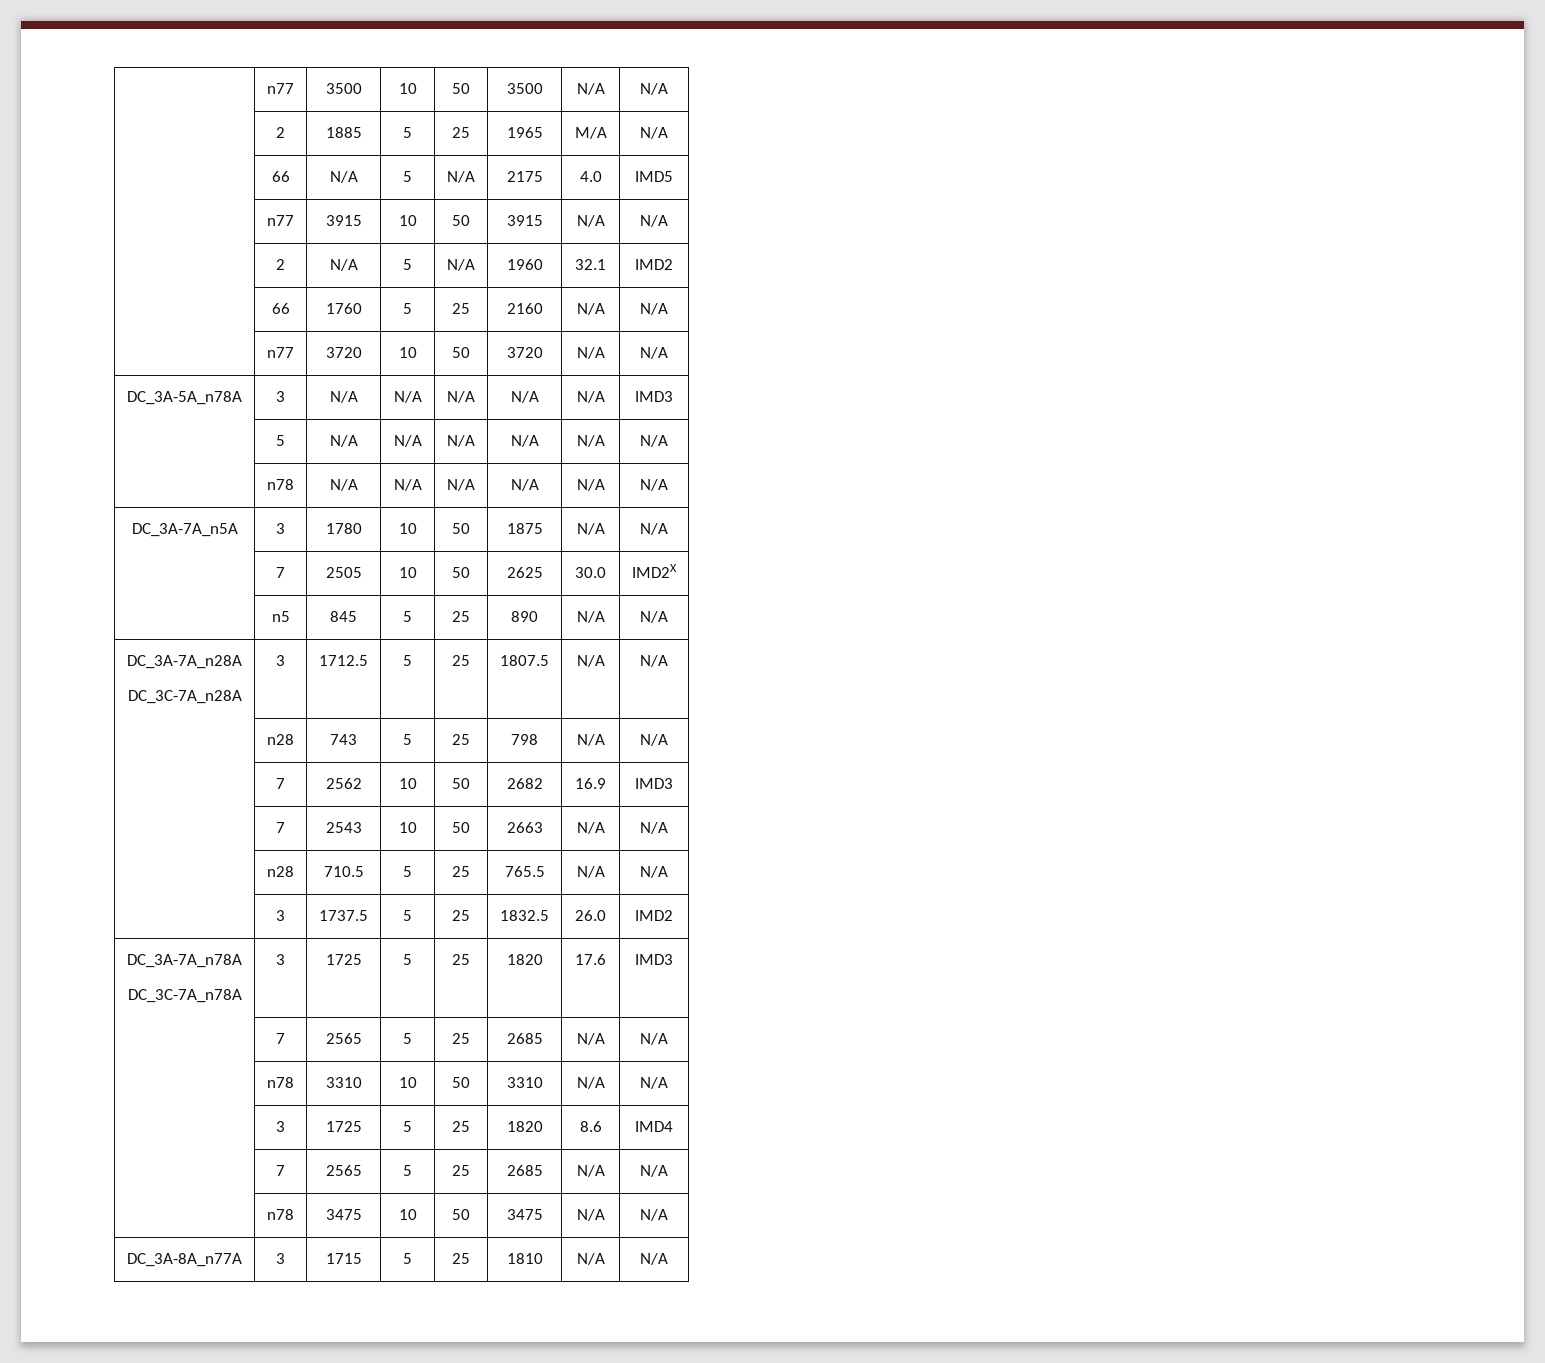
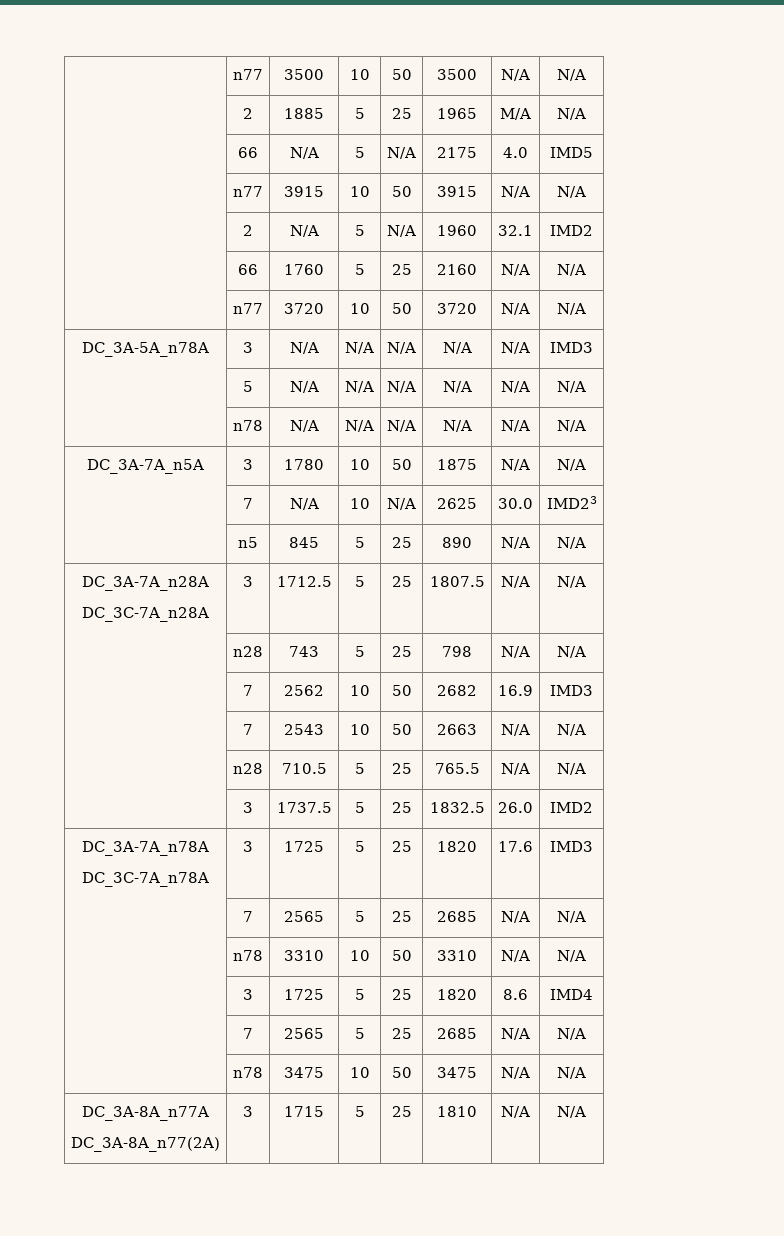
- | 7 | 2505 | 10 | 50 | 2625 | 30.0 | IMD2X
+ | 7 | N/A | 10 | N/A | 2625 | 30.0 | IMD23
- DC_3A-8A_n77A | 3 | 1715 | 5 | 25 | 1810 | N/A | N/A
+ DC_3A-8A_n77A
+ DC_3A-8A_n77(2A) | 3 | 1715 | 5 | 25 | 1810 | N/A | N/A

